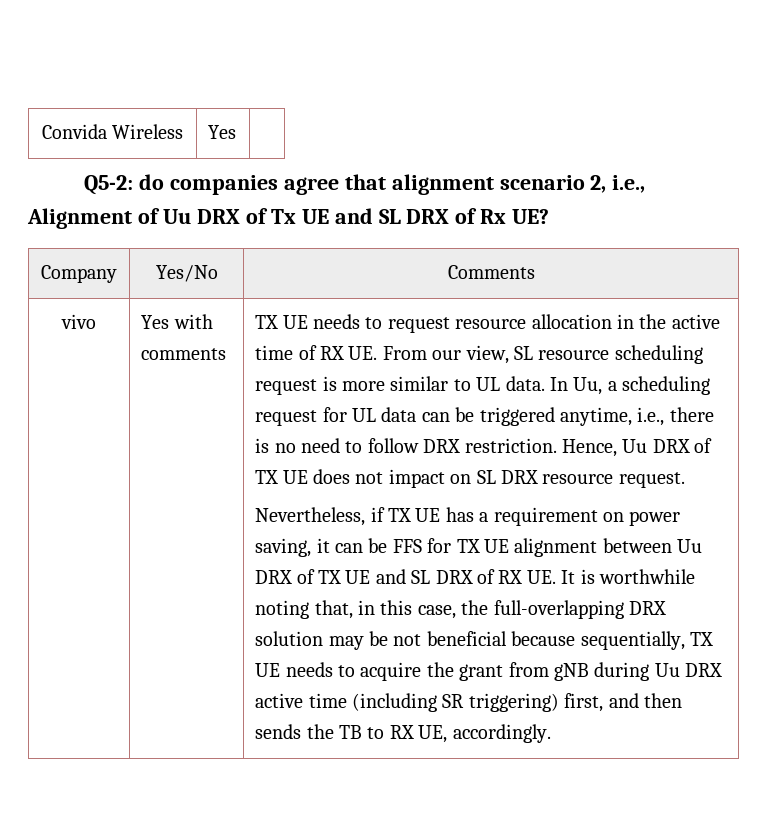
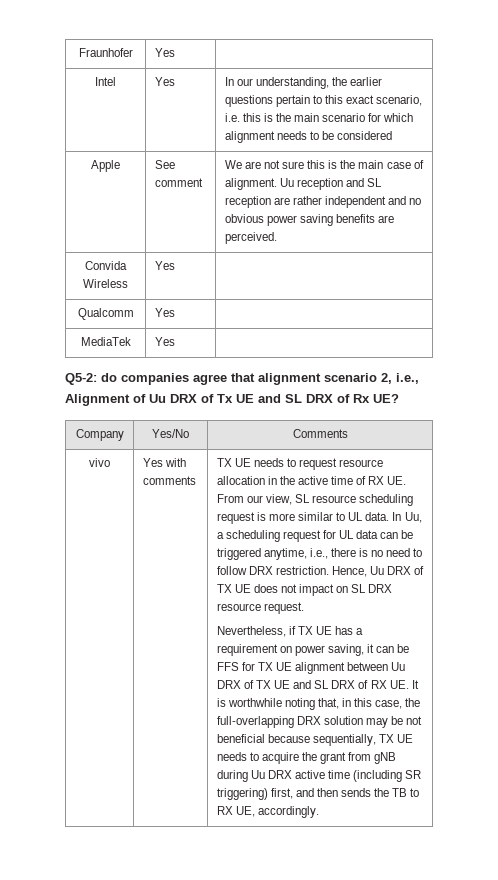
+ Fraunhofer | Yes |
+ Intel | Yes | In our understanding, the earlier questions pertain to this exact scenario, i.e. this is the main scenario for which alignment needs to be considered
+ Apple | See comment | We are not sure this is the main case of alignment. Uu reception and SL reception are rather independent and no obvious power saving benefits are perceived.
+ Qualcomm | Yes |
+ MediaTek | Yes |

